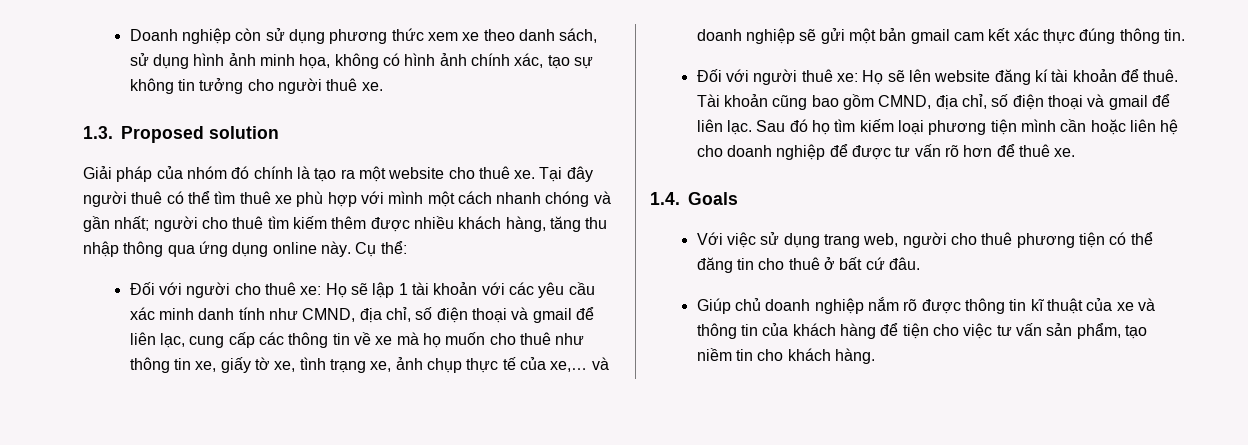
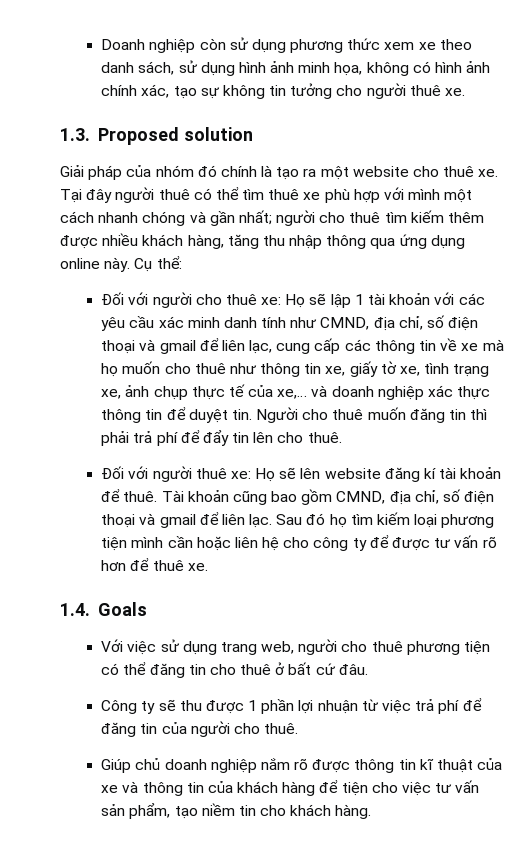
- Họ sẽ lập 1 tài khoản với các yêu cầu xác minh danh tính như CMND, địa chỉ, số điện thoại và gmail để liên lạc, cung cấp các thông tin về xe mà họ muốn cho thuê như thông tin xe, giấy tờ xe, tình trạng xe, ảnh chụp thực tế của xe,… và doanh nghiệp sẽ gửi một bản gmail cam kết xác thực đúng thông tin.
+ Họ sẽ lập 1 tài khoản với các yêu cầu xác minh danh tính như CMND, địa chỉ, số điện thoại và gmail để liên lạc, cung cấp các thông tin về xe mà họ muốn cho thuê như thông tin xe, giấy tờ xe, tình trạng xe, ảnh chụp thực tế của xe,… và doanh nghiệp xác thực thông tin để duyệt tin. Người cho thuê muốn đăng tin thì phải trả phí để đẩy tin lên cho thuê.
- Sau đó họ tìm kiếm loại phương tiện mình cần hoặc liên hệ cho doanh nghiệp để được tư vấn rõ hơn để thuê xe.
+ Sau đó họ tìm kiếm loại phương tiện mình cần hoặc liên hệ cho công ty để được tư vấn rõ hơn để thuê xe.
+ Công ty sẽ thu được 1 phần lợi nhuận từ việc trả phí để đăng tin của người cho thuê.

